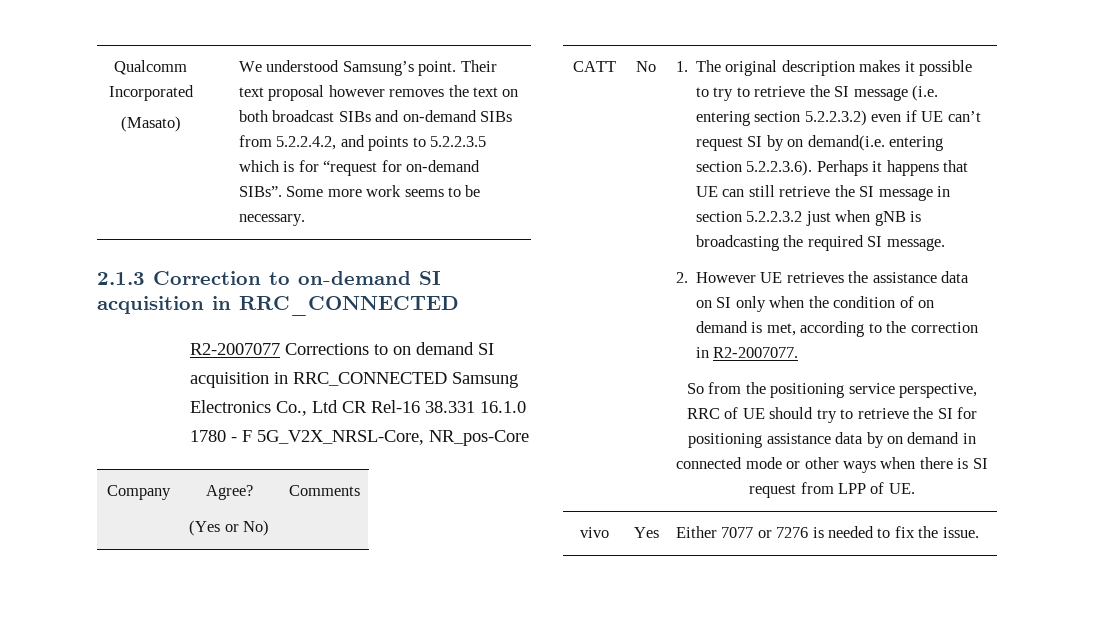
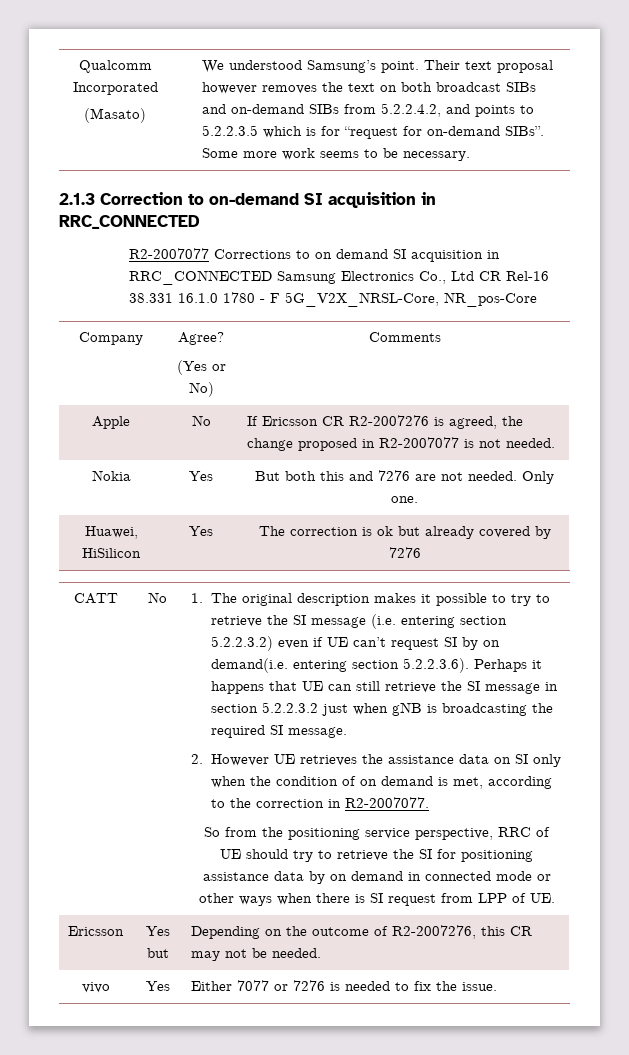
+ Apple | No | If Ericsson CR R2-2007276 is agreed, the change proposed in R2-2007077 is not needed.
+ Nokia | Yes | But both this and 7276 are not needed. Only one.
+ Huawei, HiSilicon | Yes | The correction is ok but already covered by 7276
+ Ericsson | Yes but | Depending on the outcome of R2-2007276, this CR may not be needed.

